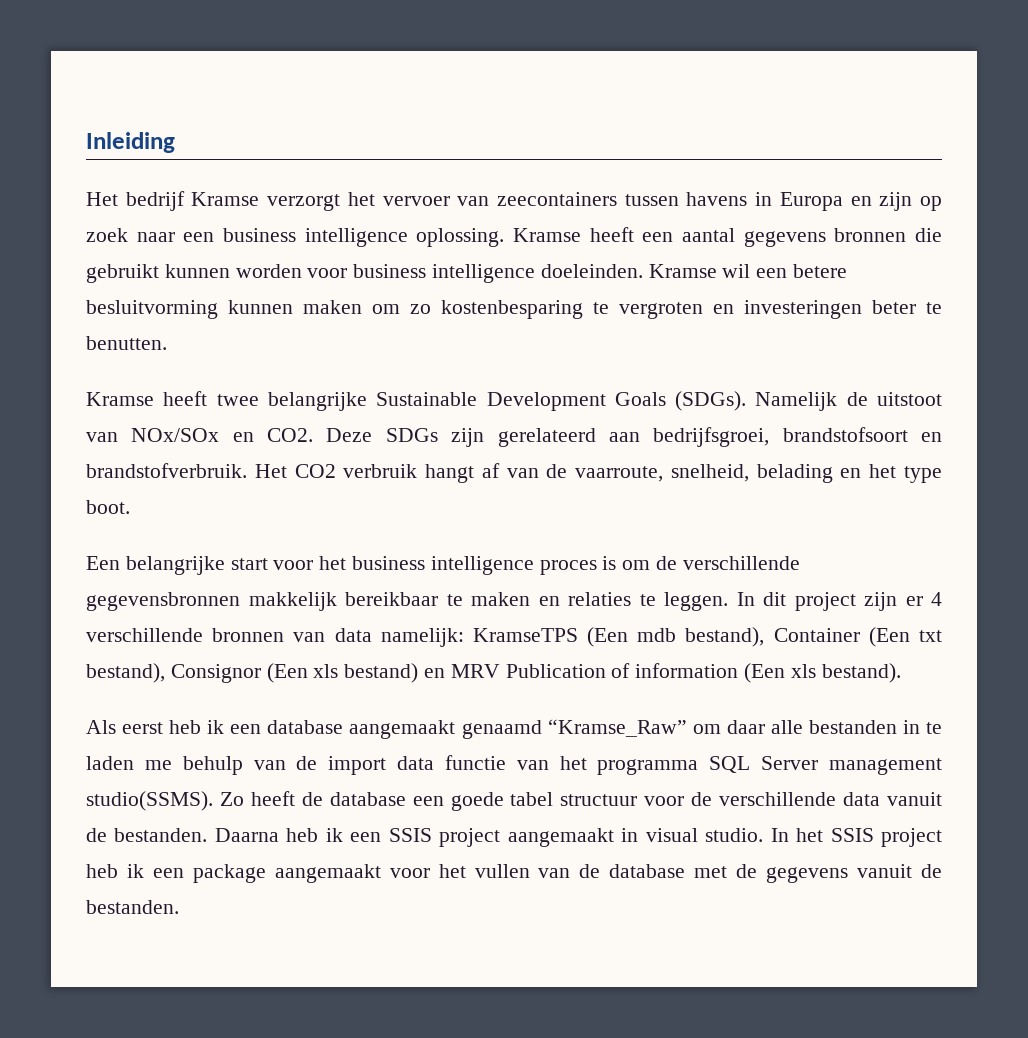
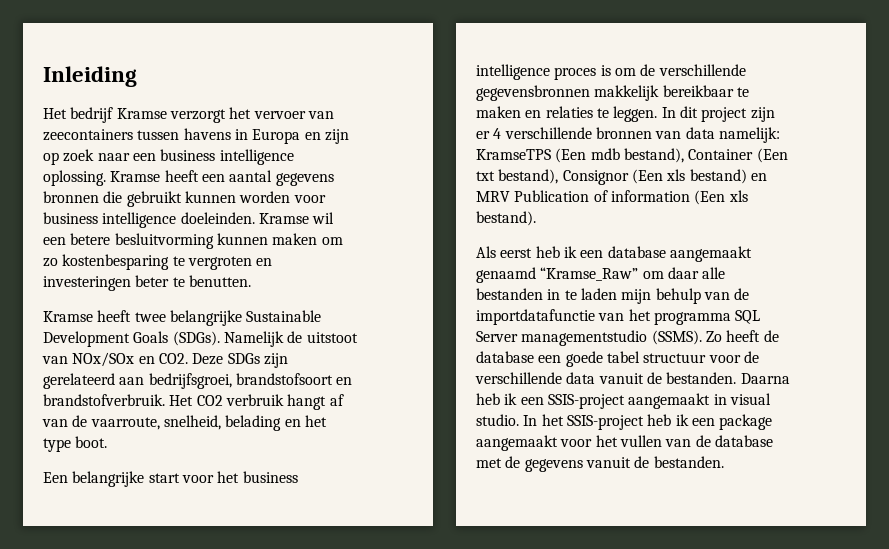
- Als eerst heb ik een database aangemaakt genaamd “Kramse_Raw” om daar alle bestanden in te laden me behulp van de import data functie van het programma SQL Server management studio(SSMS).
+ Als eerst heb ik een database aangemaakt genaamd “Kramse_Raw” om daar alle bestanden in te laden mijn behulp van de importdatafunctie van het programma SQL Server managementstudio (SSMS).
- Daarna heb ik een SSIS project aangemaakt in visual studio.
+ Daarna heb ik een SSIS-project aangemaakt in visual studio.
- In het SSIS project heb ik een package aangemaakt voor het vullen van de database met de gegevens vanuit de bestanden.
+ In het SSIS-project heb ik een package aangemaakt voor het vullen van de database met de gegevens vanuit de bestanden.

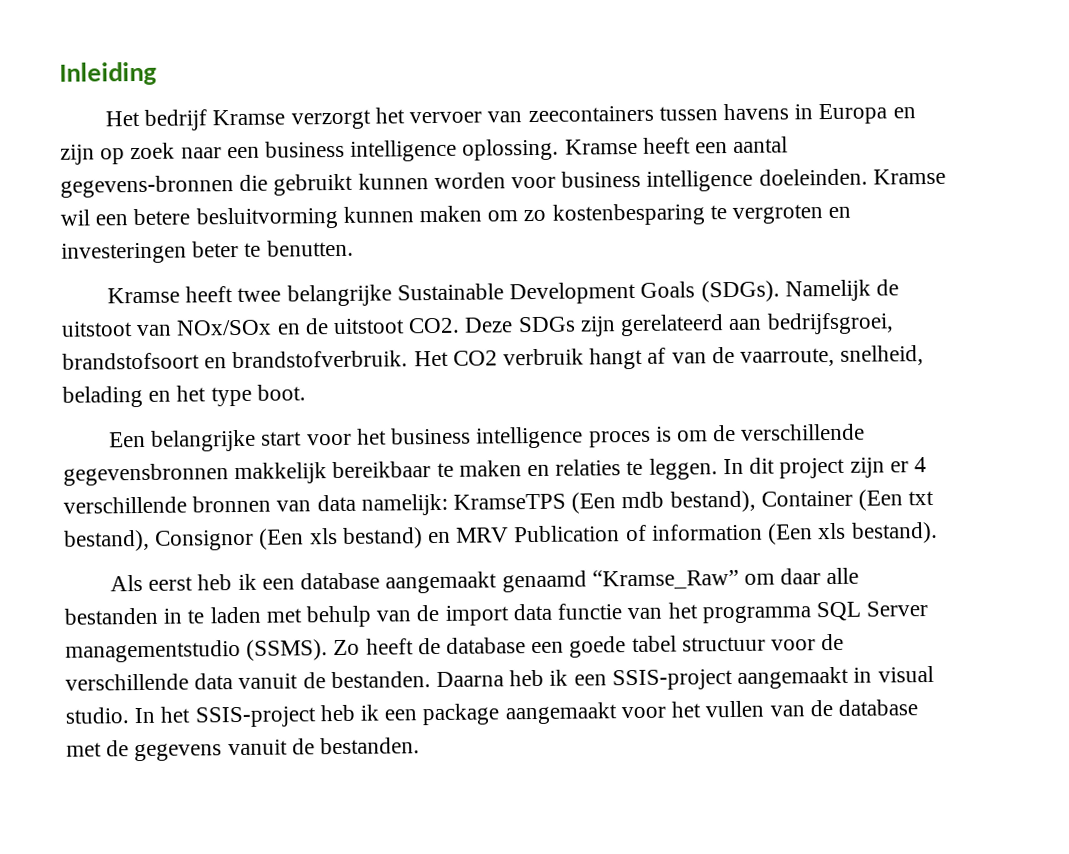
- Kramse heeft een aantal gegevens bronnen die gebruikt kunnen worden voor business intelligence doeleinden.
+ Kramse heeft een aantal gegevens-bronnen die gebruikt kunnen worden voor business intelligence doeleinden.
- Namelijk de uitstoot van NOx/SOx en CO2. Deze SDGs zijn gerelateerd aan bedrijfsgroei, brandstofsoort en brandstofverbruik.
+ Namelijk de uitstoot van NOx/SOx en de uitstoot CO2. Deze SDGs zijn gerelateerd aan bedrijfsgroei, brandstofsoort en brandstofverbruik.
- Als eerst heb ik een database aangemaakt genaamd “Kramse_Raw” om daar alle bestanden in te laden mijn behulp van de importdatafunctie van het programma SQL Server managementstudio (SSMS).
+ Als eerst heb ik een database aangemaakt genaamd “Kramse_Raw” om daar alle bestanden in te laden met behulp van de import data functie van het programma SQL Server managementstudio (SSMS).

